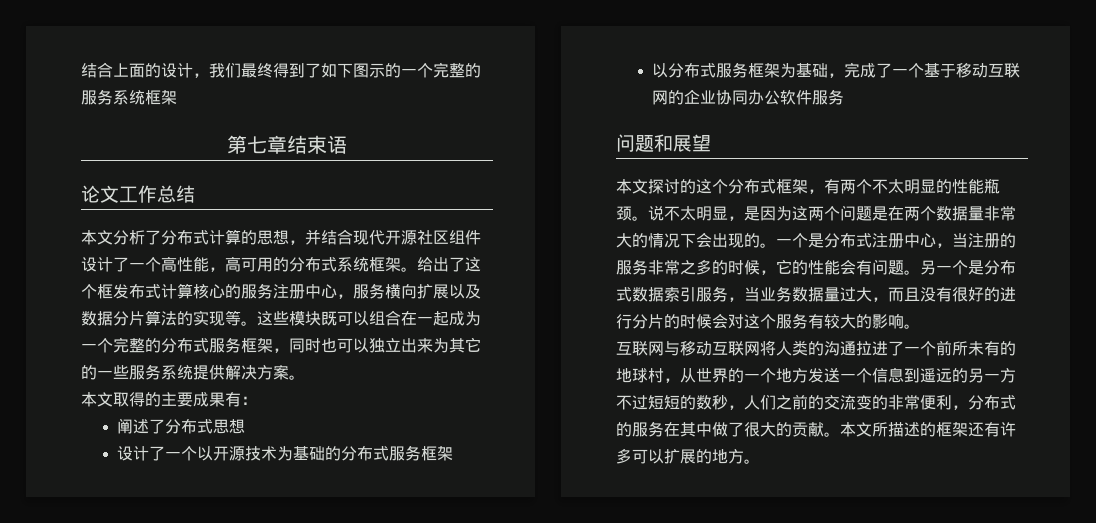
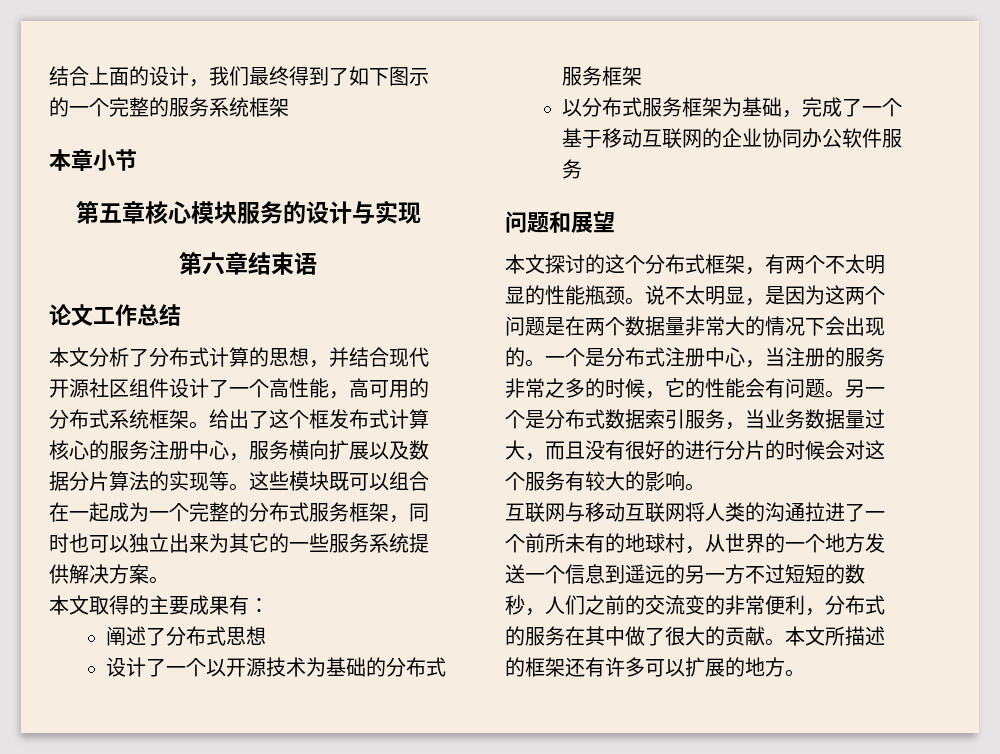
- 第七章结束语
+ 本章小节
+ 第五章核心模块服务的设计与实现
+ 第六章结束语

